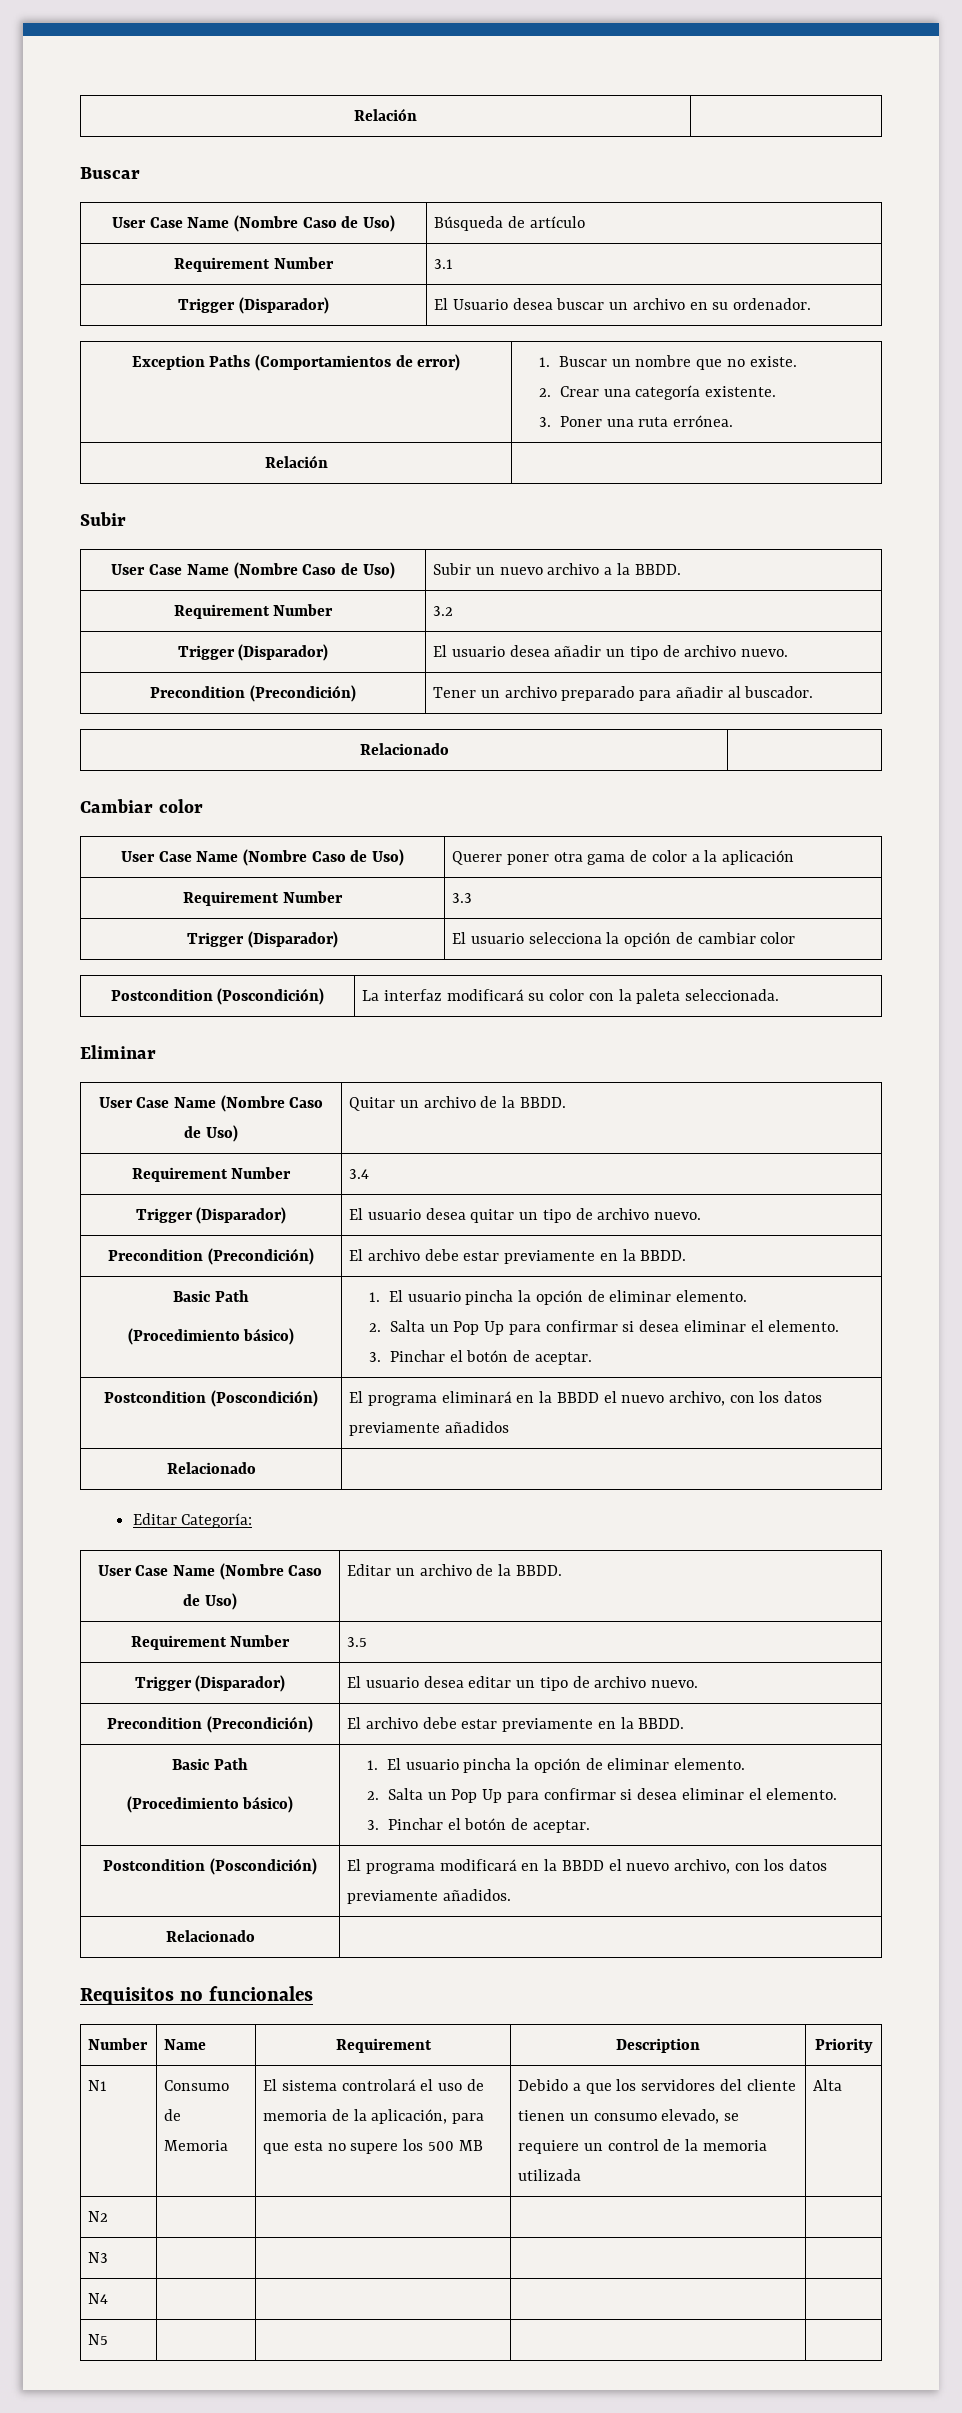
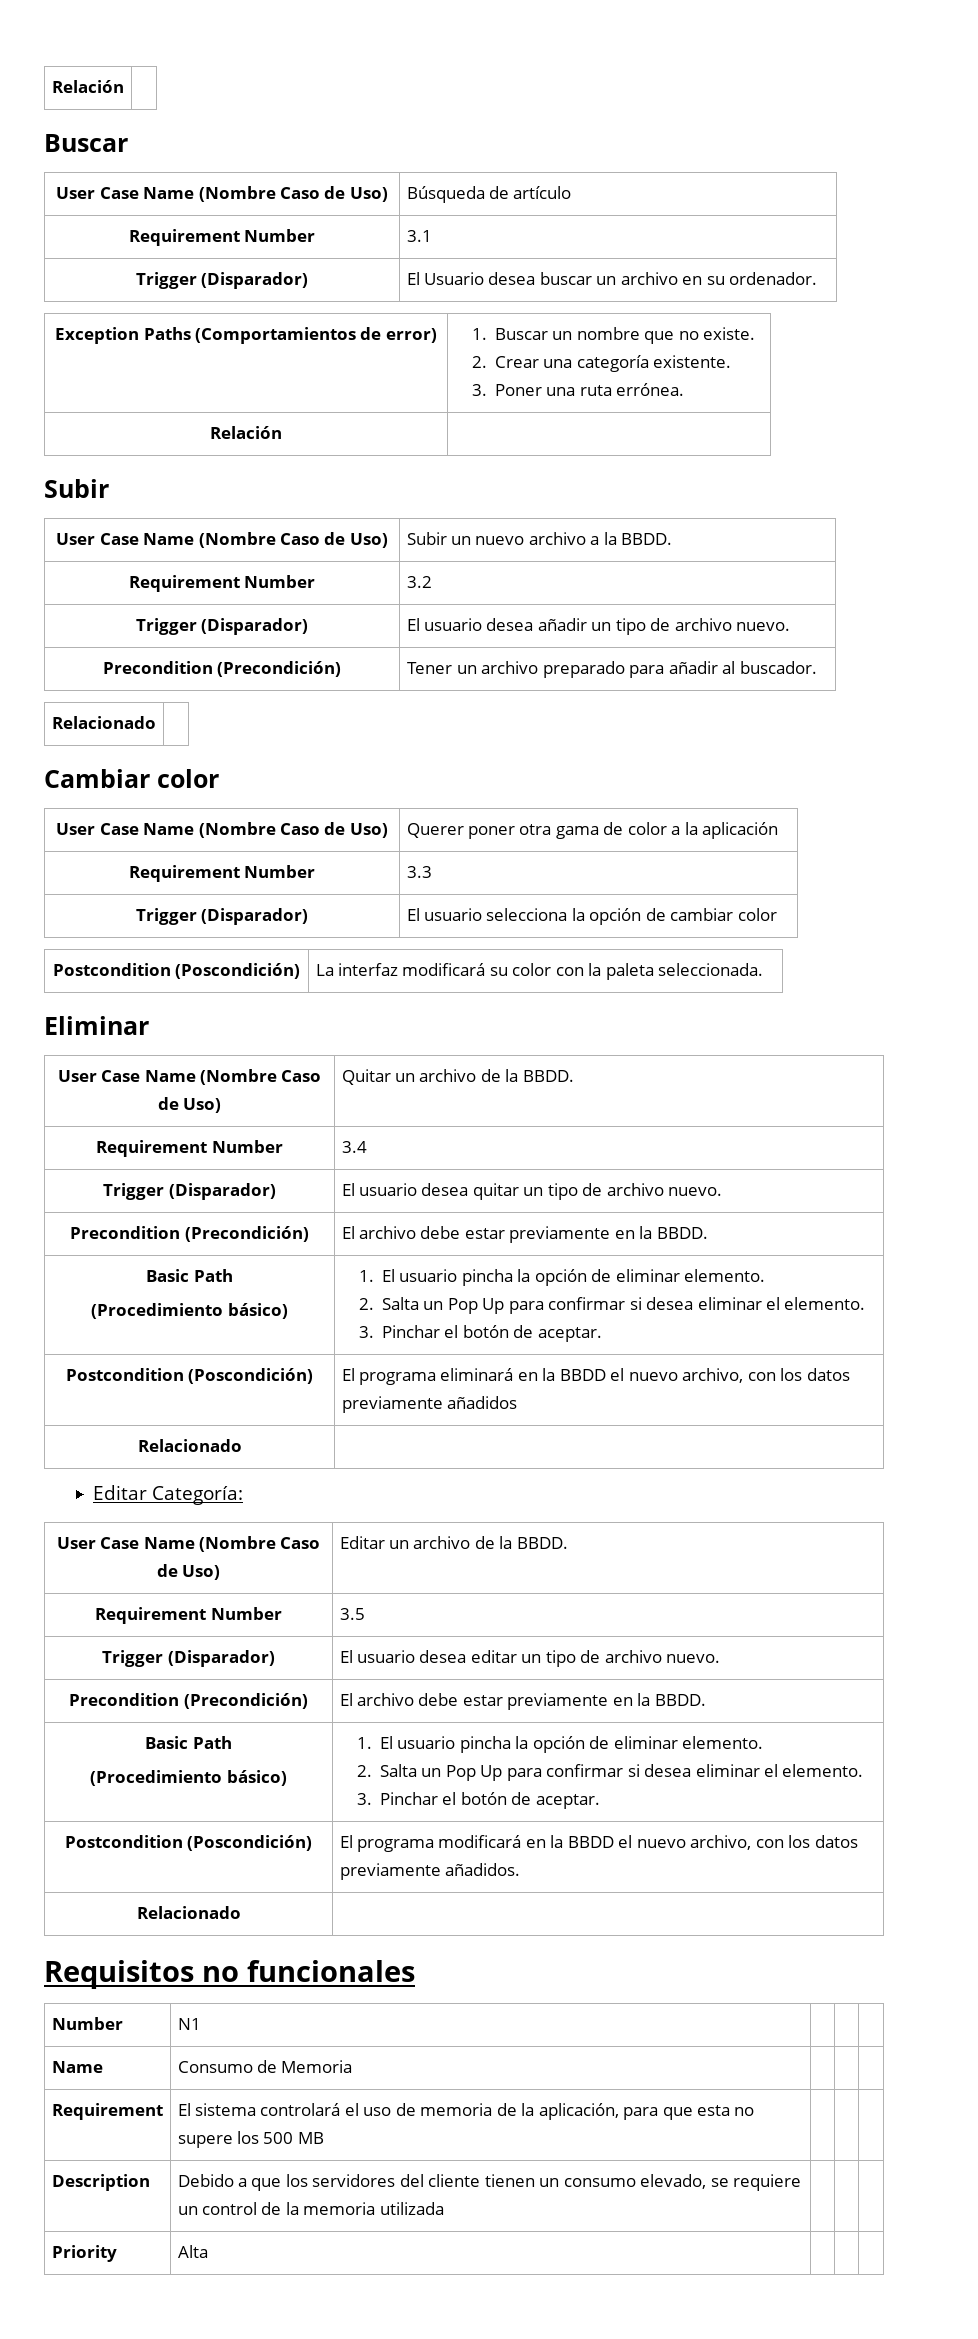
- Number | Name | Requirement | Description | Priority
- N1 | Consumo de Memoria | El sistema controlará el uso de memoria de la aplicación, para que esta no supere los 500 MB | Debido a que los servidores del cliente tienen un consumo elevado, se requiere un control de la memoria utilizada | Alta
- N2 | | | |
- N3 | | | |
- N4 | | | |
- N5 | | | |
+ Number | N1 | | |
+ Name | Consumo de Memoria | | |
+ Requirement | El sistema controlará el uso de memoria de la aplicación, para que esta no supere los 500 MB | | |
+ Description | Debido a que los servidores del cliente tienen un consumo elevado, se requiere un control de la memoria utilizada | | |
+ Priority | Alta | | |

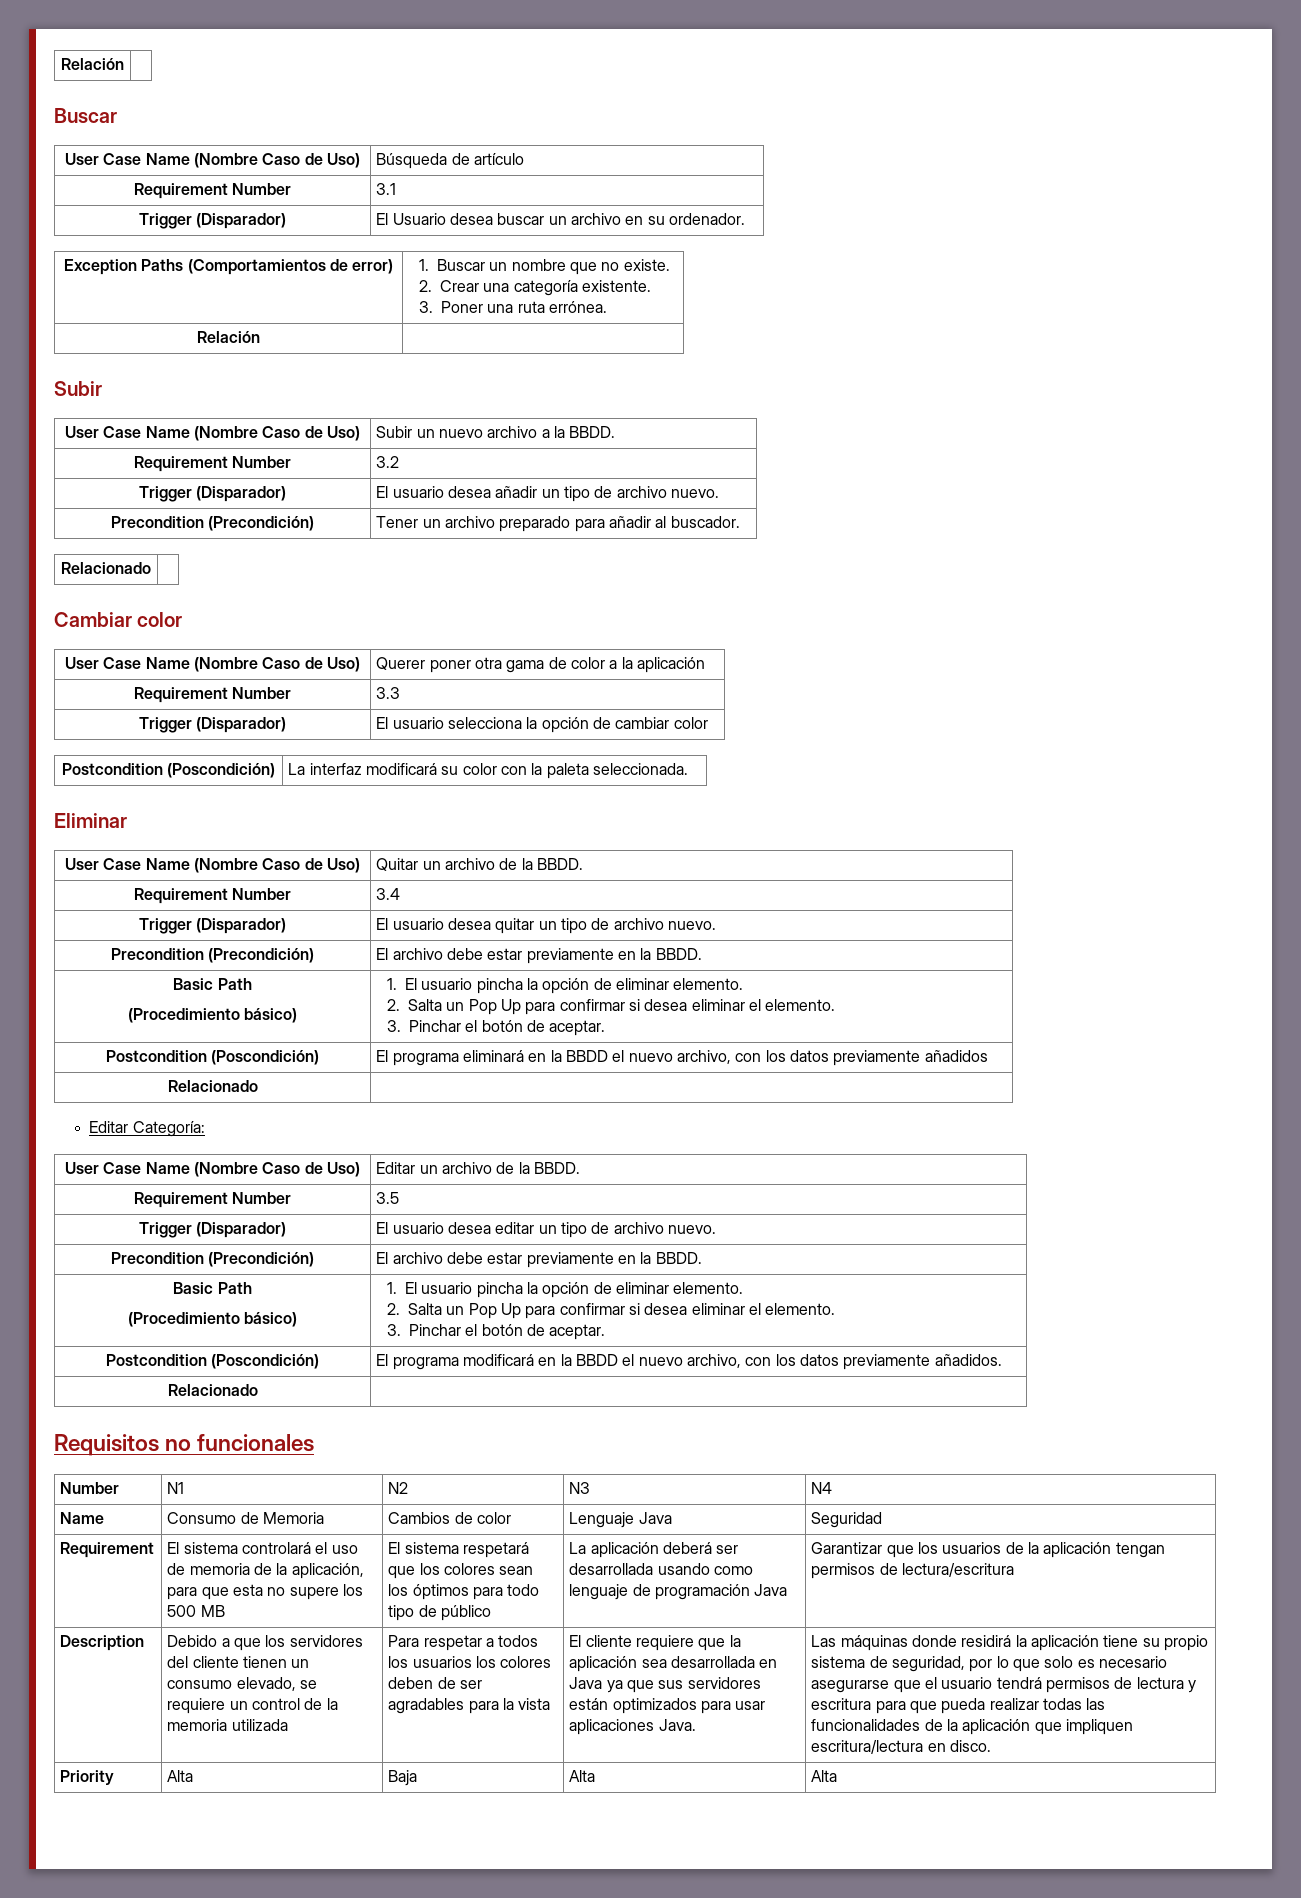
- Number | N1 | | |
+ Number | N1 | N2 | N3 | N4
- Name | Consumo de Memoria | | |
+ Name | Consumo de Memoria | Cambios de color | Lenguaje Java | Seguridad
+ El sistema respetará que los colores sean los óptimos para todo tipo de público | La aplicación deberá ser desarrollada usando como lenguaje de programación Java | Garantizar que los usuarios de la aplicación tengan permisos de lectura/escritura
+ Para respetar a todos los usuarios los colores deben de ser agradables para la vista | El cliente requiere que la aplicación sea desarrollada en Java ya que sus servidores están optimizados para usar aplicaciones Java. | Las máquinas donde residirá la aplicación tiene su propio sistema de seguridad, por lo que solo es necesario asegurarse que el usuario tendrá permisos de lectura y escritura para que pueda realizar todas las funcionalidades de la aplicación que impliquen escritura/lectura en disco.
- Priority | Alta | | |
+ Priority | Alta | Baja | Alta | Alta

